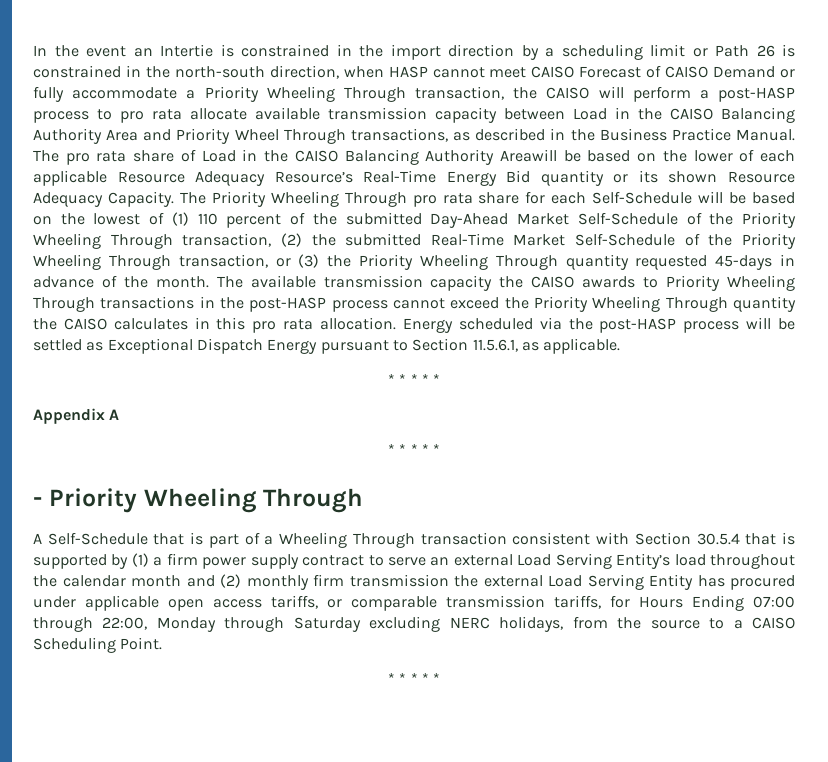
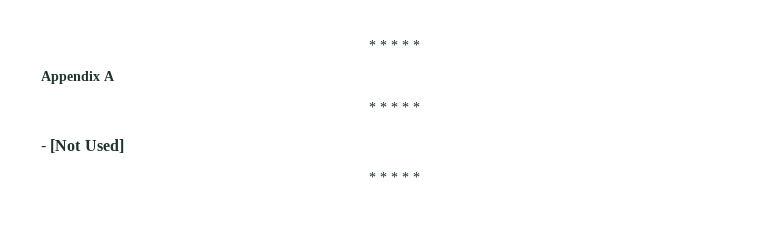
- In the event an Intertie is constrained in the import direction by a scheduling limit or Path 26 is constrained in the north-south direction, when HASP cannot meet CAISO Forecast of CAISO Demand or fully accommodate a Priority Wheeling Through transaction, the CAISO will perform a post-HASP process to pro rata allocate available transmission capacity between Load in the CAISO Balancing Authority Area and Priority Wheel Through transactions, as described in the Business Practice Manual. The pro rata share of Load in the CAISO Balancing Authority Areawill be based on the lower of each applicable Resource Adequacy Resource’s Real-Time Energy Bid quantity or its shown Resource Adequacy Capacity. The Priority Wheeling Through pro rata share for each Self-Schedule will be based on the lowest of (1) 110 percent of the submitted Day-Ahead Market Self-Schedule of the Priority Wheeling Through transaction, (2) the submitted Real-Time Market Self-Schedule of the Priority Wheeling Through transaction, or (3) the Priority Wheeling Through quantity requested 45-days in advance of the month. The available transmission capacity the CAISO awards to Priority Wheeling Through transactions in the post-HASP process cannot exceed the Priority Wheeling Through quantity the CAISO calculates in this pro rata allocation. Energy scheduled via the post-HASP process will be settled as Exceptional Dispatch Energy pursuant to Section 11.5.6.1, as applicable.
- - Priority Wheeling Through
- A Self-Schedule that is part of a Wheeling Through transaction consistent with Section 30.5.4 that is supported by (1) a firm power supply contract to serve an external Load Serving Entity’s load throughout the calendar month and (2) monthly firm transmission the external Load Serving Entity has procured under applicable open access tariffs, or comparable transmission tariffs, for Hours Ending 07:00 through 22:00, Monday through Saturday excluding NERC holidays, from the source to a CAISO Scheduling Point.
+ - [Not Used]

